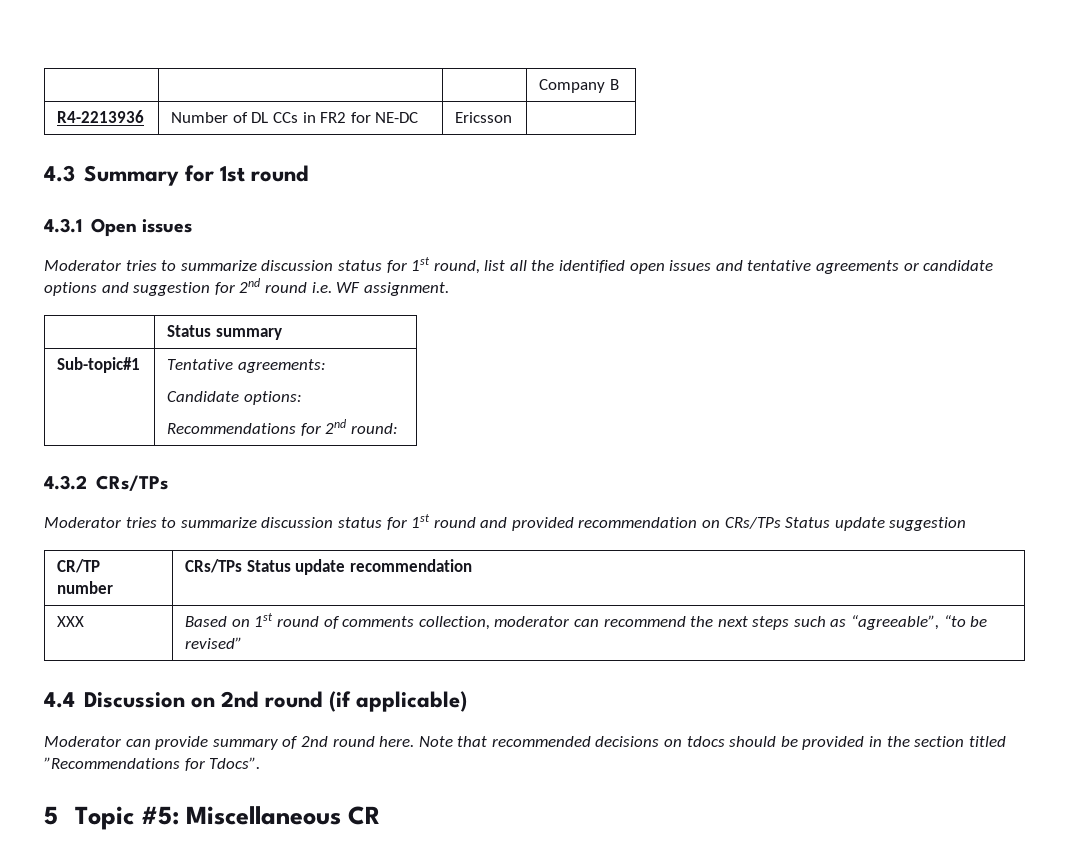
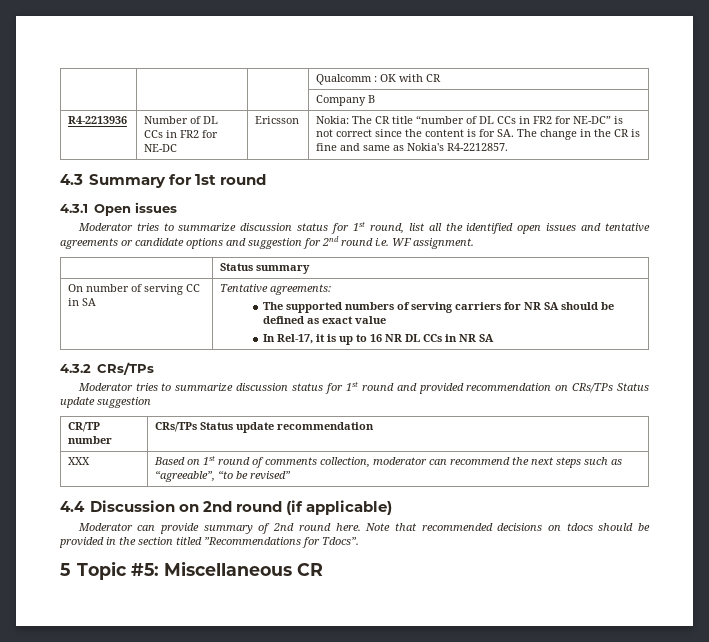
+ | | | Qualcomm : OK with CR
+ Nokia: The CR title “number of DL CCs in FR2 for NE-DC” is not correct since the content is for SA. The change in the CR is fine and same as Nokia's R4-2212857.
- Sub-topic#1 | Tentative agreements:
- Candidate options:
- Recommendations for 2nd round:
+ On number of serving CC in SA | Tentative agreements:
+ The supported numbers of serving carriers for NR SA should be defined as exact value
+ In Rel-17, it is up to 16 NR DL CCs in NR SA

